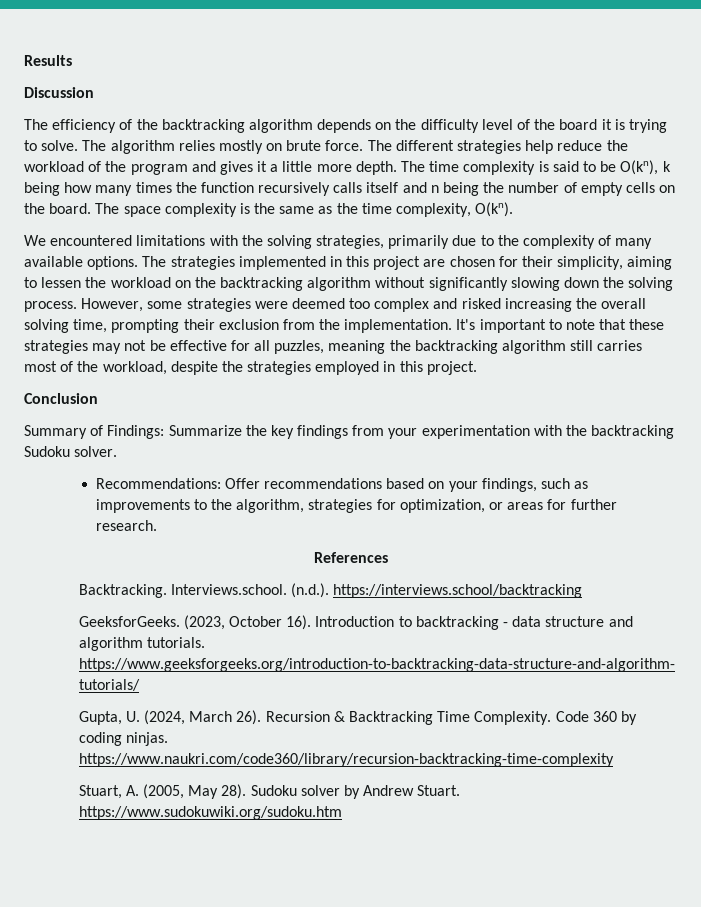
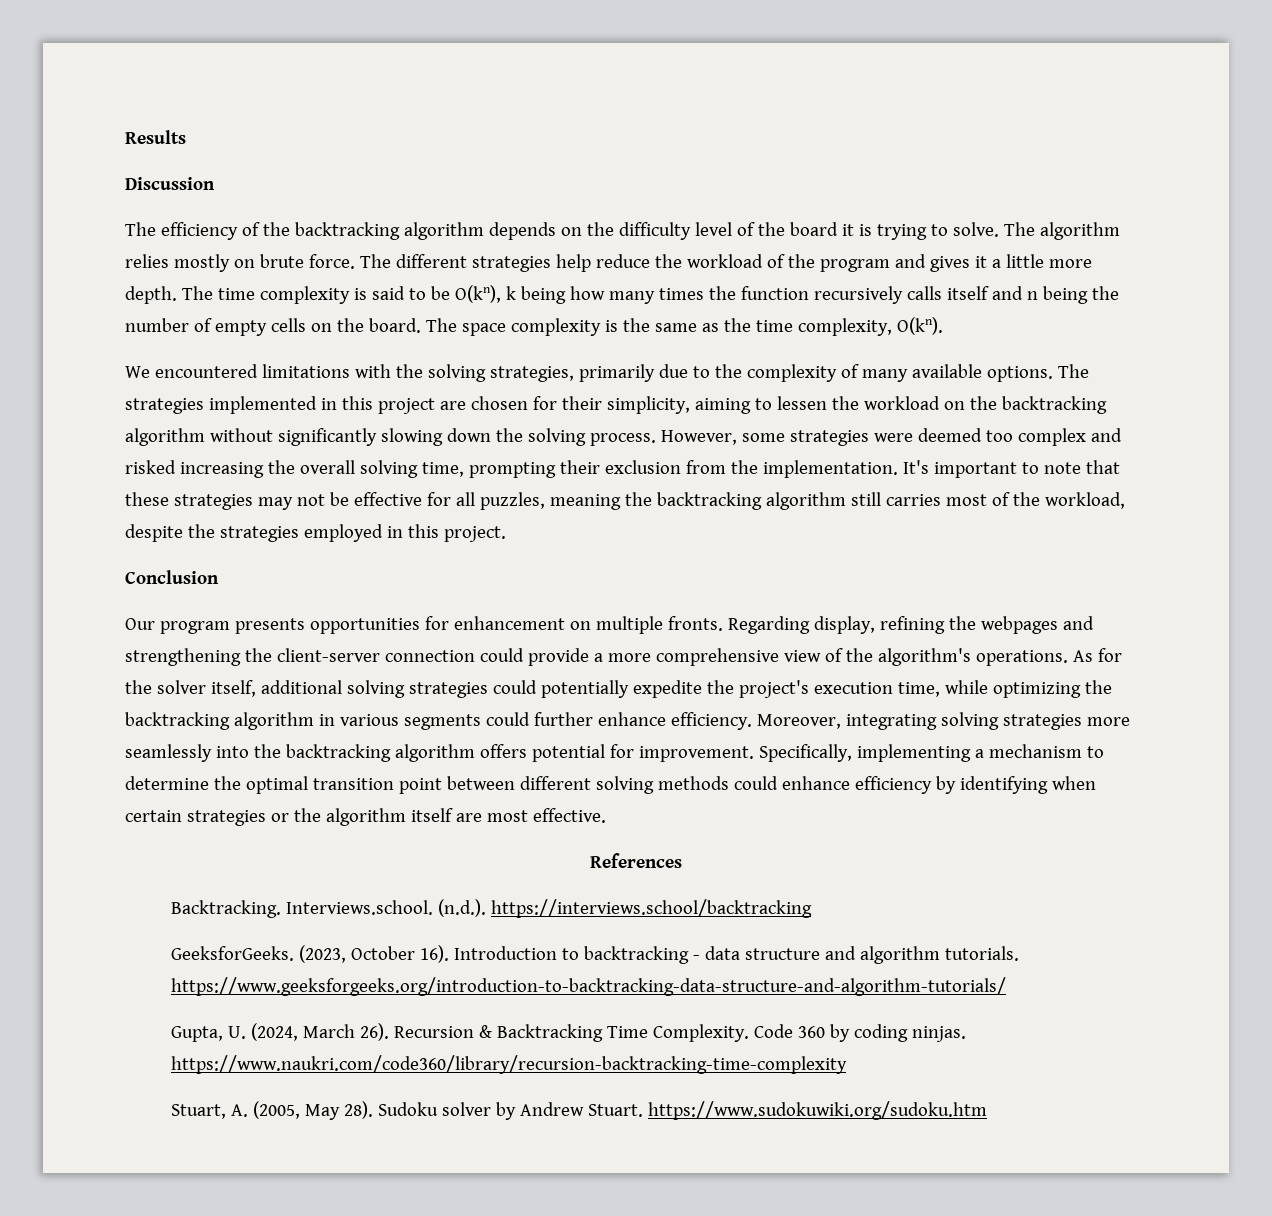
- Summary of Findings: Summarize the key findings from your experimentation with the backtracking Sudoku solver.
- Recommendations: Offer recommendations based on your findings, such as improvements to the algorithm, strategies for optimization, or areas for further research.
+ Our program presents opportunities for enhancement on multiple fronts. Regarding display, refining the webpages and strengthening the client-server connection could provide a more comprehensive view of the algorithm's operations. As for the solver itself, additional solving strategies could potentially expedite the project's execution time, while optimizing the backtracking algorithm in various segments could further enhance efficiency. Moreover, integrating solving strategies more seamlessly into the backtracking algorithm offers potential for improvement. Specifically, implementing a mechanism to determine the optimal transition point between different solving methods could enhance efficiency by identifying when certain strategies or the algorithm itself are most effective.

